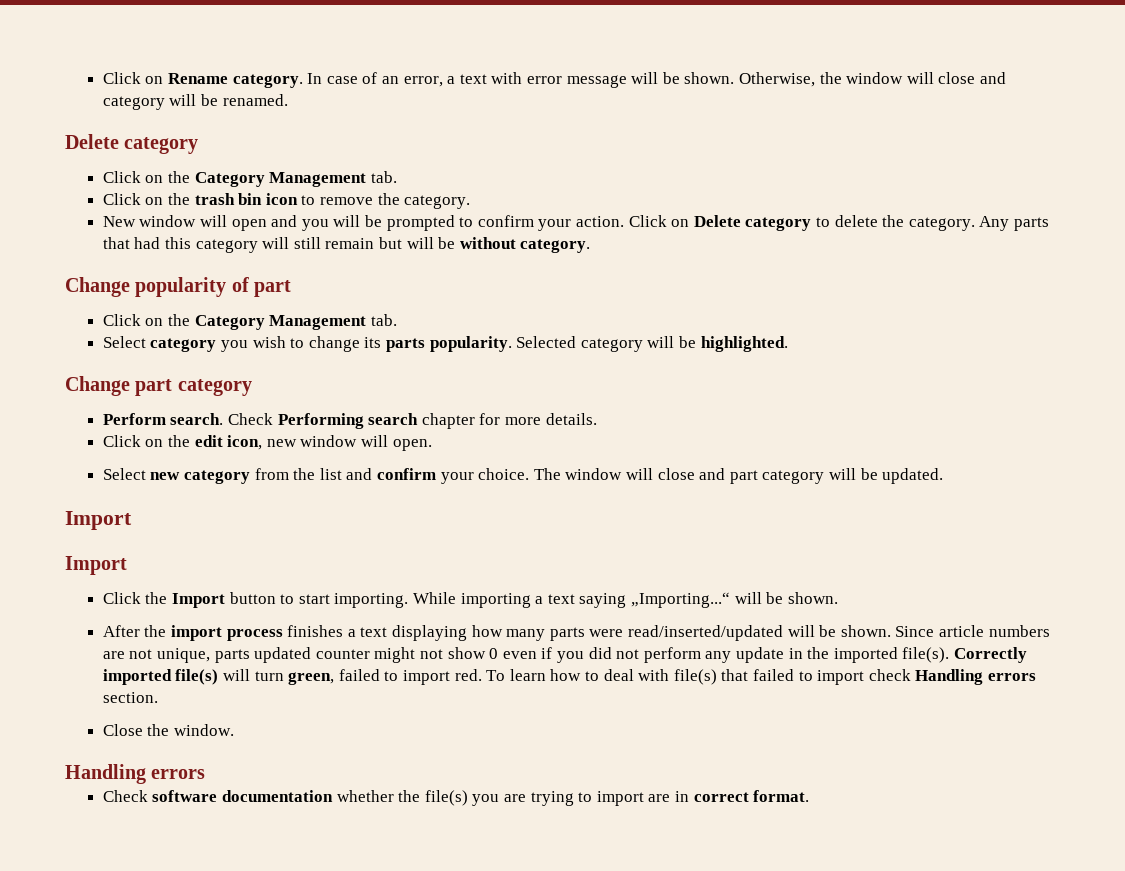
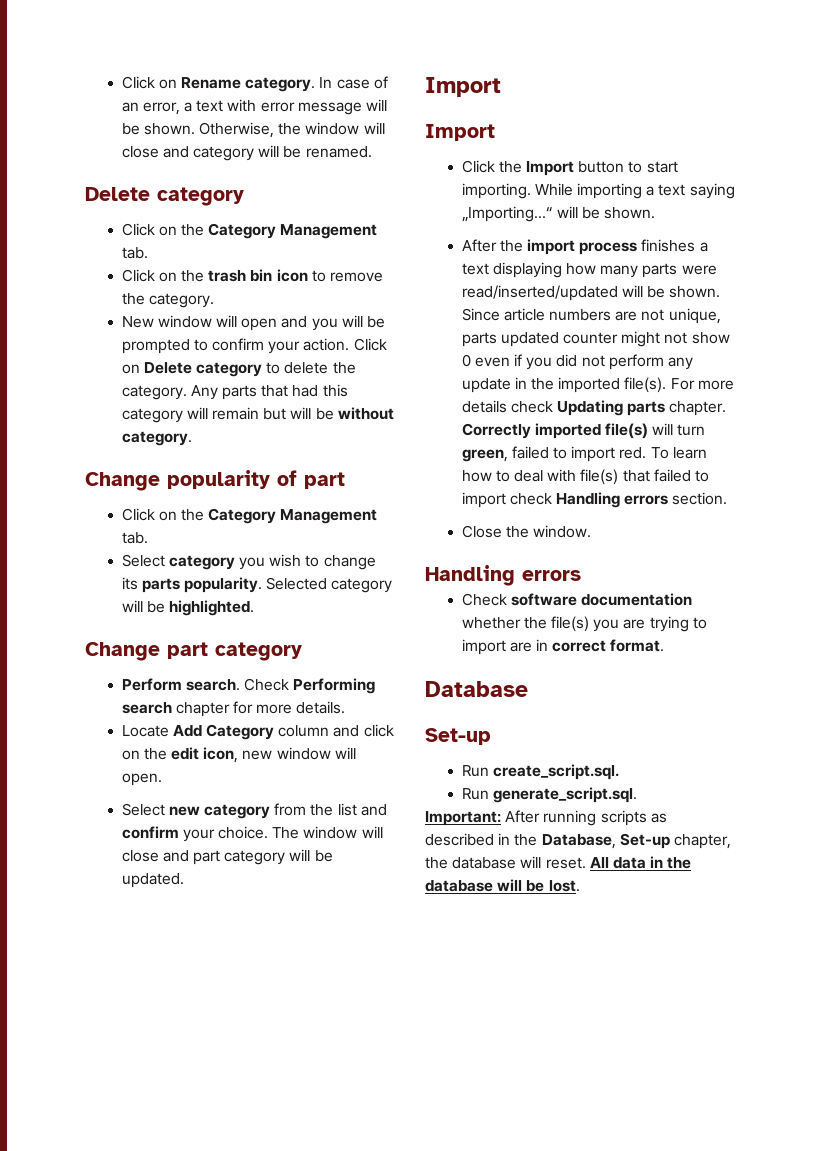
- Any parts that had this category will still remain but will be without category.
+ Any parts that had this category will remain but will be without category.
- Click on the edit icon, new window will open.
+ Locate Add Category column and click on the edit icon, new window will open.
+ For more details check Updating parts chapter.
+ Database
+ Set-up
+ Run create_script.sql.
+ Run generate_script.sql.
+ Important: After running scripts as described in the Database, Set-up chapter, the database will reset. All data in the database will be lost.

